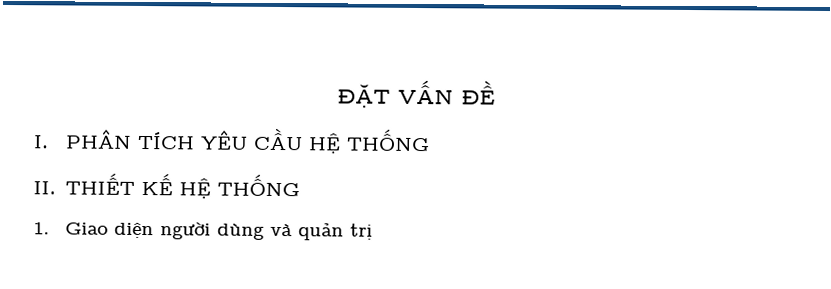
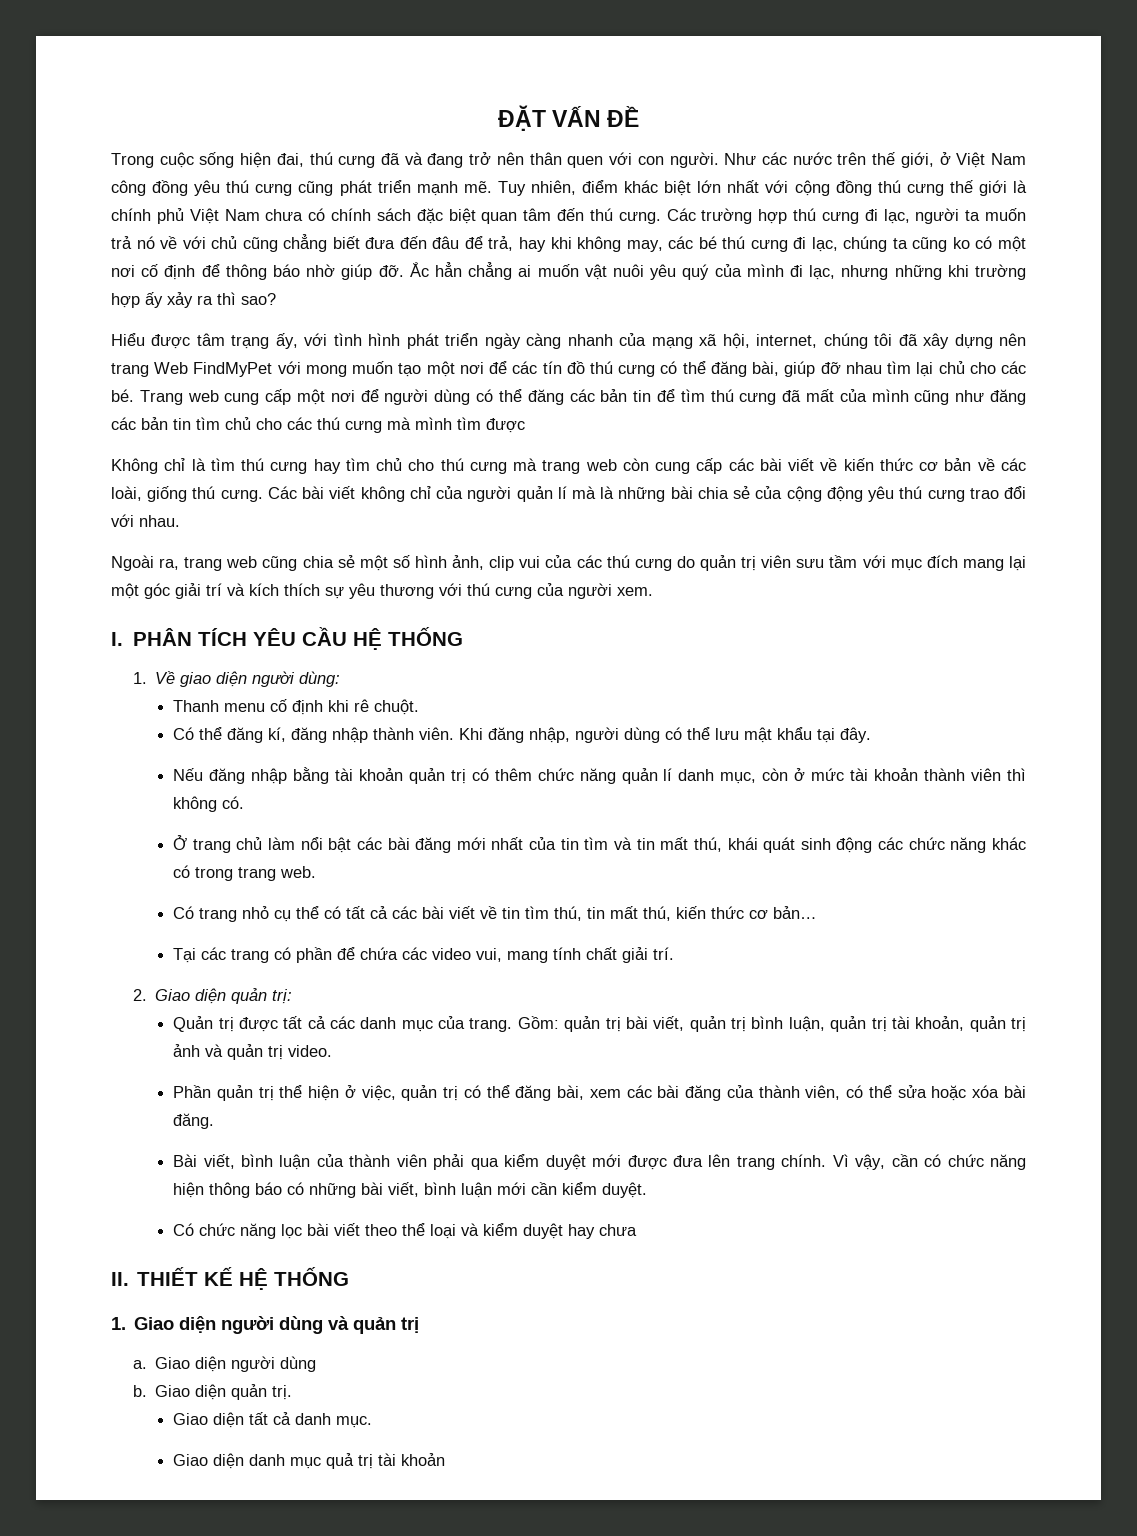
+ Trong cuộc sống hiện đai, thú cưng đã và đang trở nên thân quen với con người. Như các nước trên thế giới, ở Việt Nam công đồng yêu thú cưng cũng phát triển mạnh mẽ. Tuy nhiên, điểm khác biệt lớn nhất với cộng đồng thú cưng thế giới là chính phủ Việt Nam chưa có chính sách đặc biệt quan tâm đến thú cưng. Các trường hợp thú cưng đi lạc, người ta muốn trả nó về với chủ cũng chẳng biết đưa đến đâu để trả, hay khi không may, các bé thú cưng đi lạc, chúng ta cũng ko có một nơi cố định để thông báo nhờ giúp đỡ. Ắc hẳn chẳng ai muốn vật nuôi yêu quý của mình đi lạc, nhưng những khi trường hợp ấy xảy ra thì sao?
+ Hiểu được tâm trạng ấy, với tình hình phát triển ngày càng nhanh của mạng xã hội, internet, chúng tôi đã xây dựng nên trang Web FindMyPet với mong muốn tạo một nơi để các tín đồ thú cưng có thể đăng bài, giúp đỡ nhau tìm lại chủ cho các bé. Trang web cung cấp một nơi để người dùng có thể đăng các bản tin để tìm thú cưng đã mất của mình cũng như đăng các bản tin tìm chủ cho các thú cưng mà mình tìm được
+ Không chỉ là tìm thú cưng hay tìm chủ cho thú cưng mà trang web còn cung cấp các bài viết về kiến thức cơ bản về các loài, giống thú cưng. Các bài viết không chỉ của người quản lí mà là những bài chia sẻ của cộng động yêu thú cưng trao đổi với nhau.
+ Ngoài ra, trang web cũng chia sẻ một số hình ảnh, clip vui của các thú cưng do quản trị viên sưu tầm với mục đích mang lại một góc giải trí và kích thích sự yêu thương với thú cưng của người xem.
+ 1. Về giao diện người dùng:
+ Thanh menu cố định khi rê chuột.
+ Có thể đăng kí, đăng nhập thành viên. Khi đăng nhập, người dùng có thể lưu mật khẩu tại đây.
+ Nếu đăng nhập bằng tài khoản quản trị có thêm chức năng quản lí danh mục, còn ở mức tài khoản thành viên thì không có.
+ Ở trang chủ làm nổi bật các bài đăng mới nhất của tin tìm và tin mất thú, khái quát sinh động các chức năng khác có trong trang web.
+ Có trang nhỏ cụ thể có tất cả các bài viết về tin tìm thú, tin mất thú, kiến thức cơ bản…
+ Tại các trang có phần để chứa các video vui, mang tính chất giải trí.
+ 2. Giao diện quản trị:
+ Quản trị được tất cả các danh mục của trang. Gồm: quản trị bài viết, quản trị bình luận, quản trị tài khoản, quản trị ảnh và quản trị video.
+ Phần quản trị thể hiện ở việc, quản trị có thể đăng bài, xem các bài đăng của thành viên, có thể sửa hoặc xóa bài đăng.
+ Bài viết, bình luận của thành viên phải qua kiểm duyệt mới được đưa lên trang chính. Vì vậy, cần có chức năng hiện thông báo có những bài viết, bình luận mới cần kiểm duyệt.
+ Có chức năng lọc bài viết theo thể loại và kiểm duyệt hay chưa
+ a. Giao diện người dùng
+ b. Giao diện quản trị.
+ Giao diện tất cả danh mục.
+ Giao diện danh mục quả trị tài khoản

